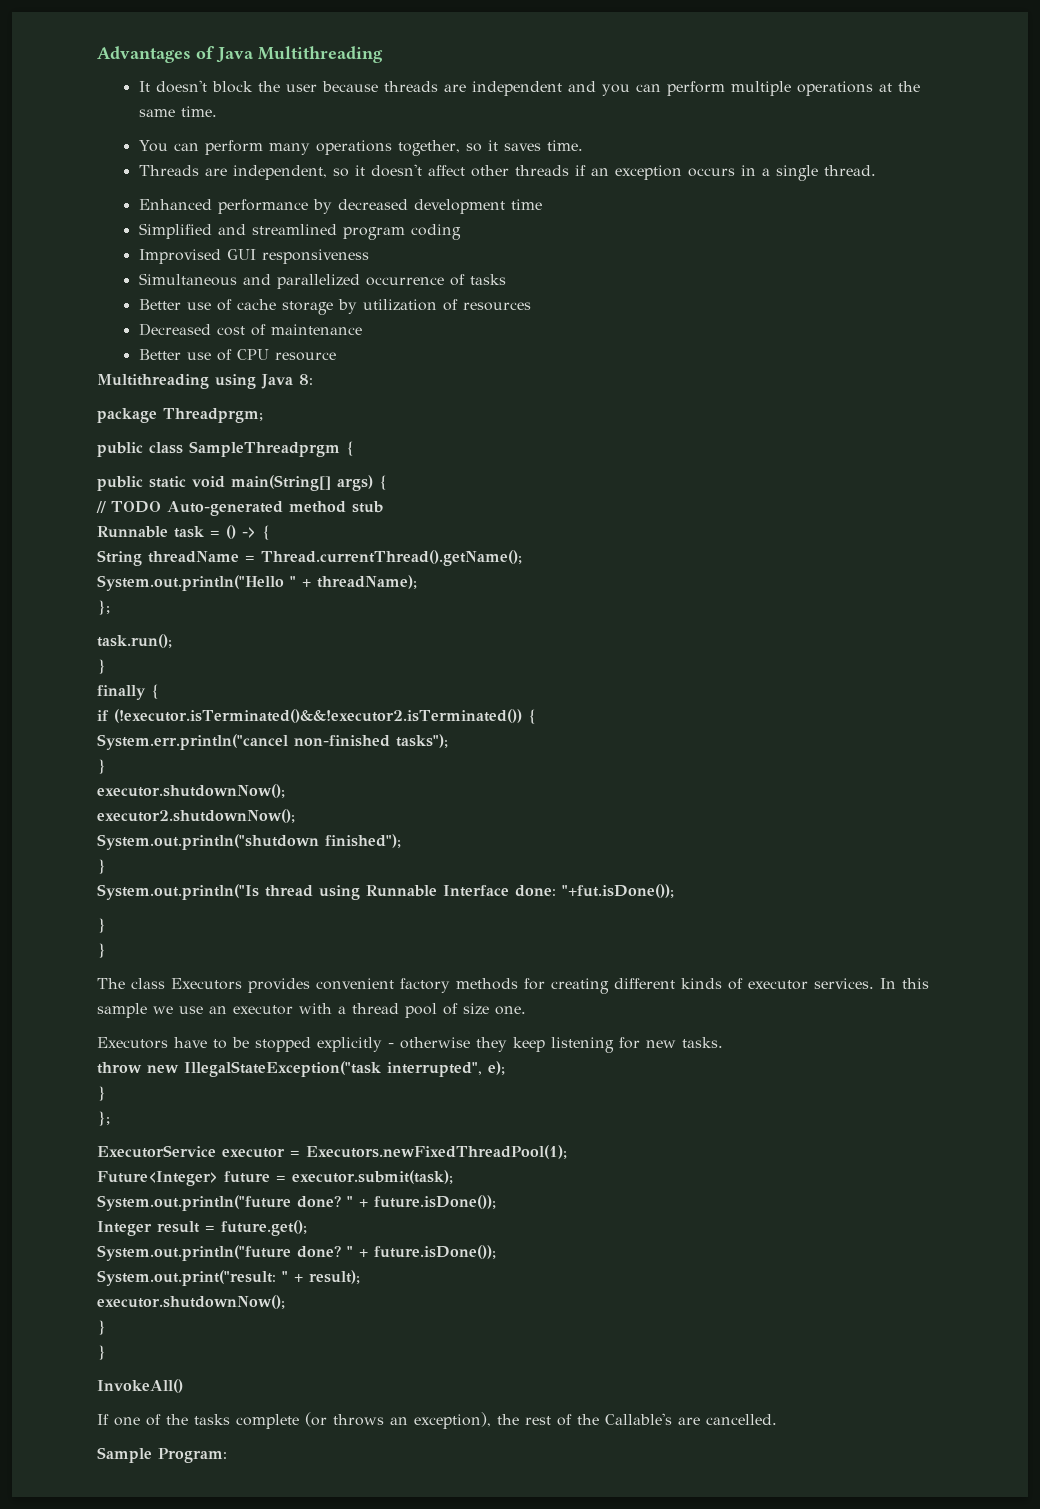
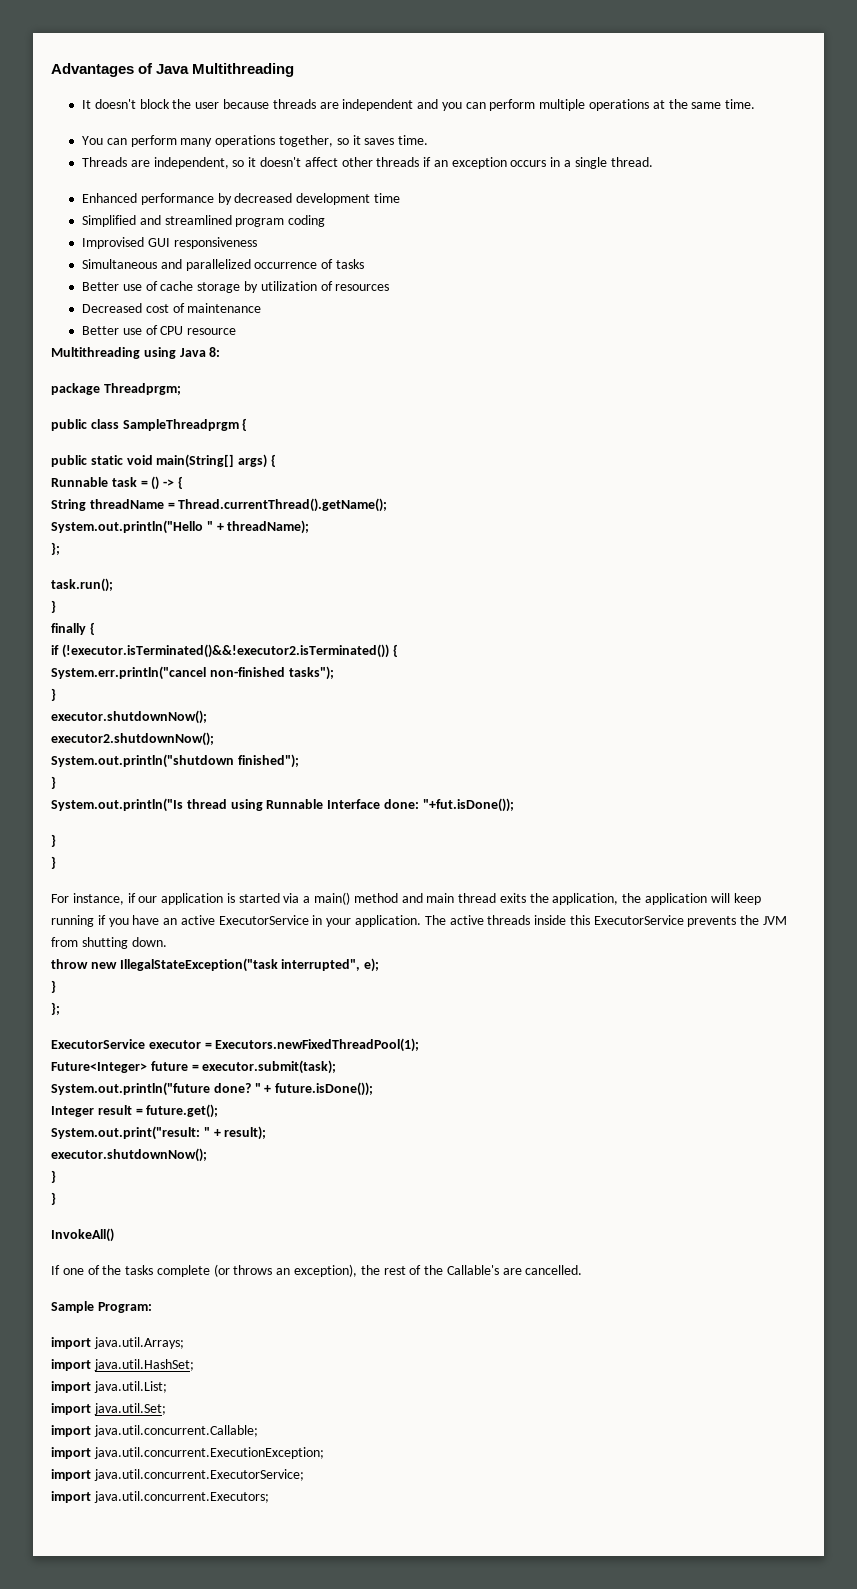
- // TODO Auto-generated method stub
- The class Executors provides convenient factory methods for creating different kinds of executor services. In this sample we use an executor with a thread pool of size one.
- Executors have to be stopped explicitly - otherwise they keep listening for new tasks.
+ For instance, if our application is started via a main() method and main thread exits the application, the application will keep running if you have an active ExecutorService in your application. The active threads inside this ExecutorService prevents the JVM from shutting down.
  Integer result = future.get();
- System.out.println("future done? " + future.isDone());
+ import java.util.Arrays;
+ import java.util.HashSet;
+ import java.util.List;
+ import java.util.Set;
+ import java.util.concurrent.Callable;
+ import java.util.concurrent.ExecutionException;
+ import java.util.concurrent.ExecutorService;
+ import java.util.concurrent.Executors;

